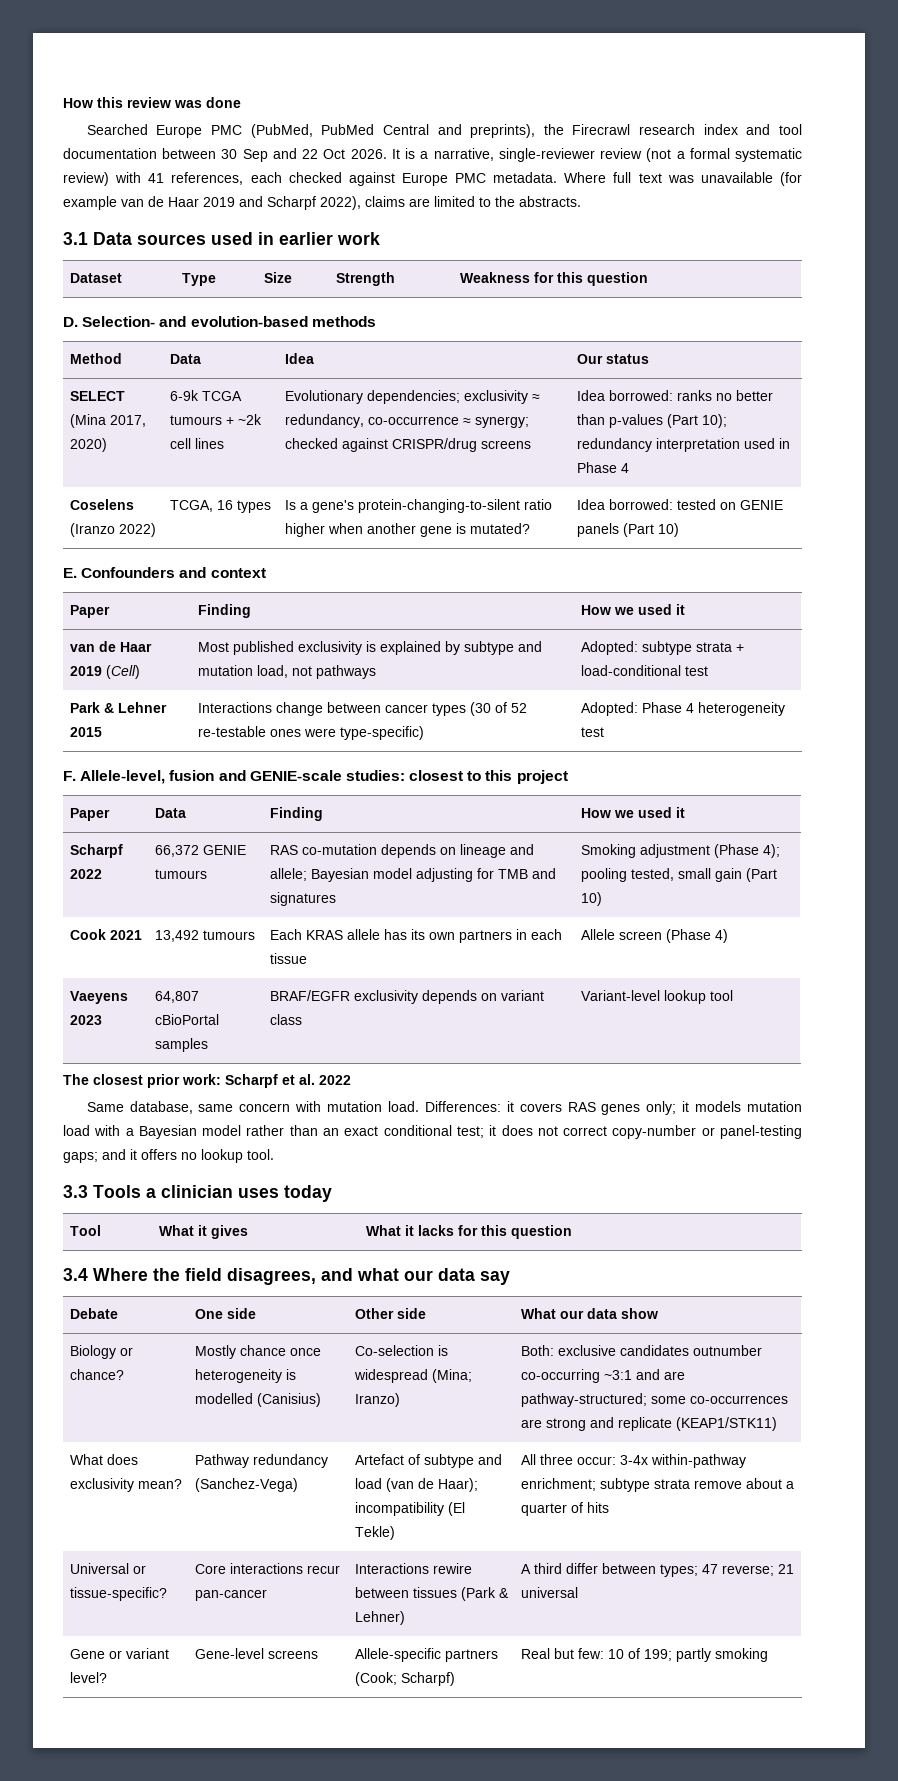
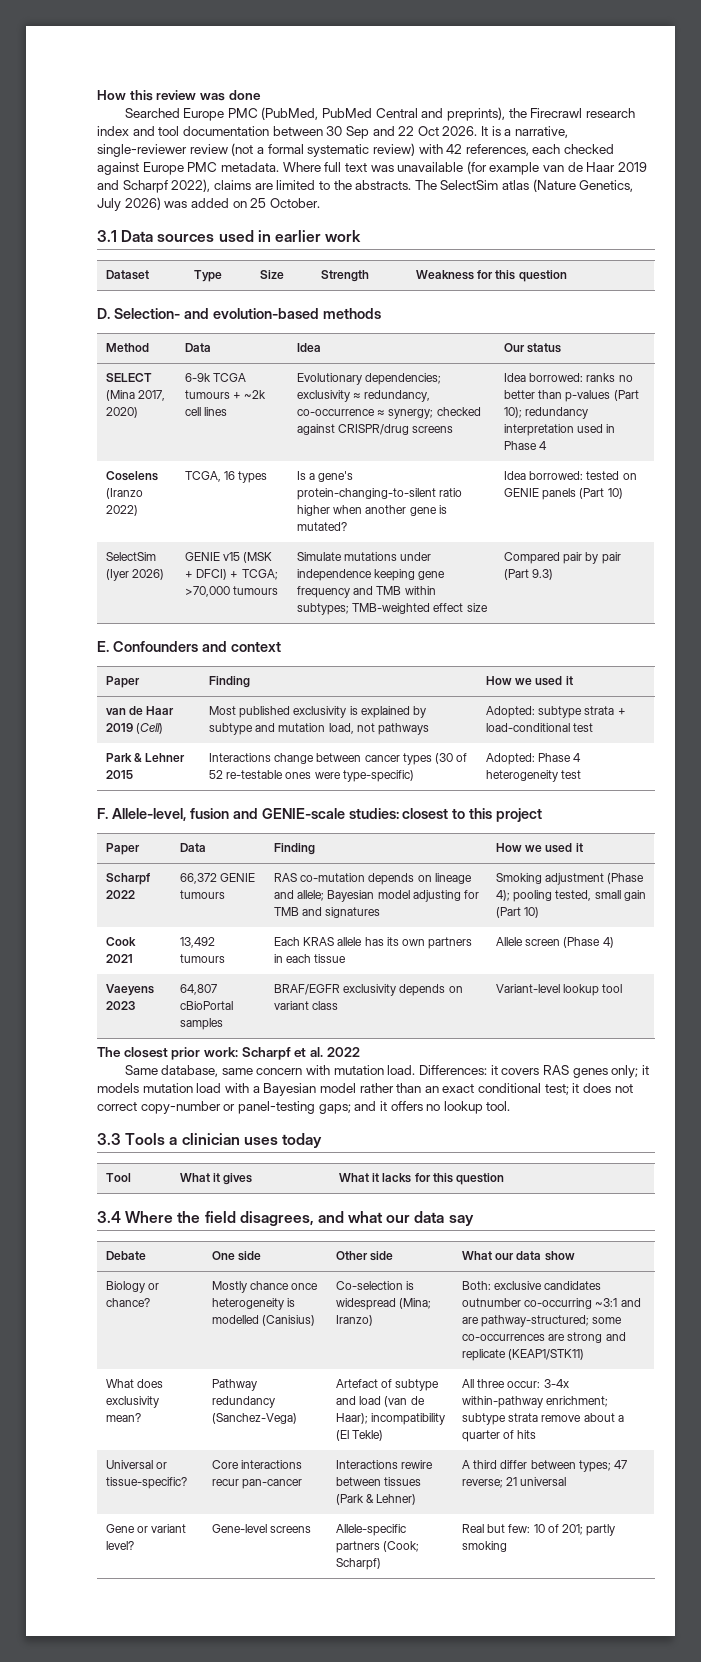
- It is a narrative, single-reviewer review (not a formal systematic review) with 41 references, each checked against Europe PMC metadata.
+ It is a narrative, single-reviewer review (not a formal systematic review) with 42 references, each checked against Europe PMC metadata.
+ The SelectSim atlas (Nature Genetics, July 2026) was added on 25 October.
+ SelectSim (Iyer 2026) | GENIE v15 (MSK + DFCI) + TCGA; >70,000 tumours | Simulate mutations under independence keeping gene frequency and TMB within subtypes; TMB-weighted effect size | Compared pair by pair (Part 9.3)
- Gene or variant level? | Gene-level screens | Allele-specific partners (Cook; Scharpf) | Real but few: 10 of 199; partly smoking
+ Gene or variant level? | Gene-level screens | Allele-specific partners (Cook; Scharpf) | Real but few: 10 of 201; partly smoking

